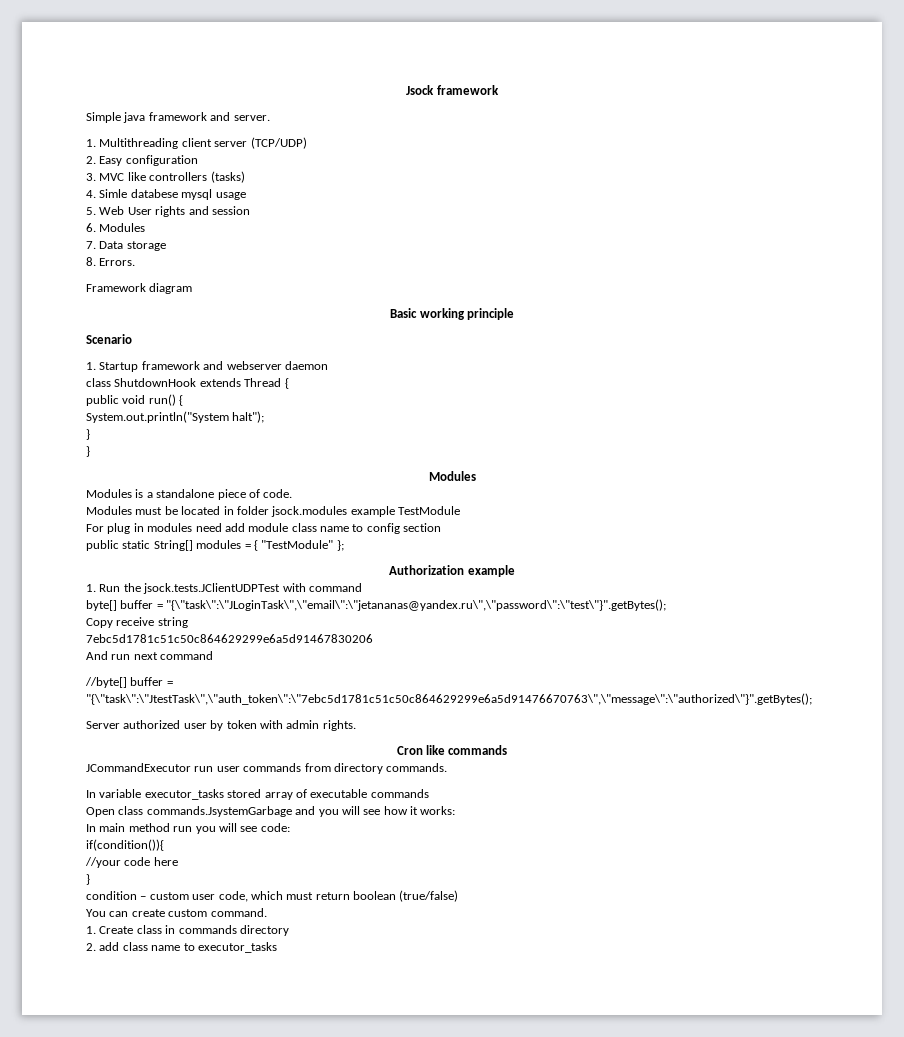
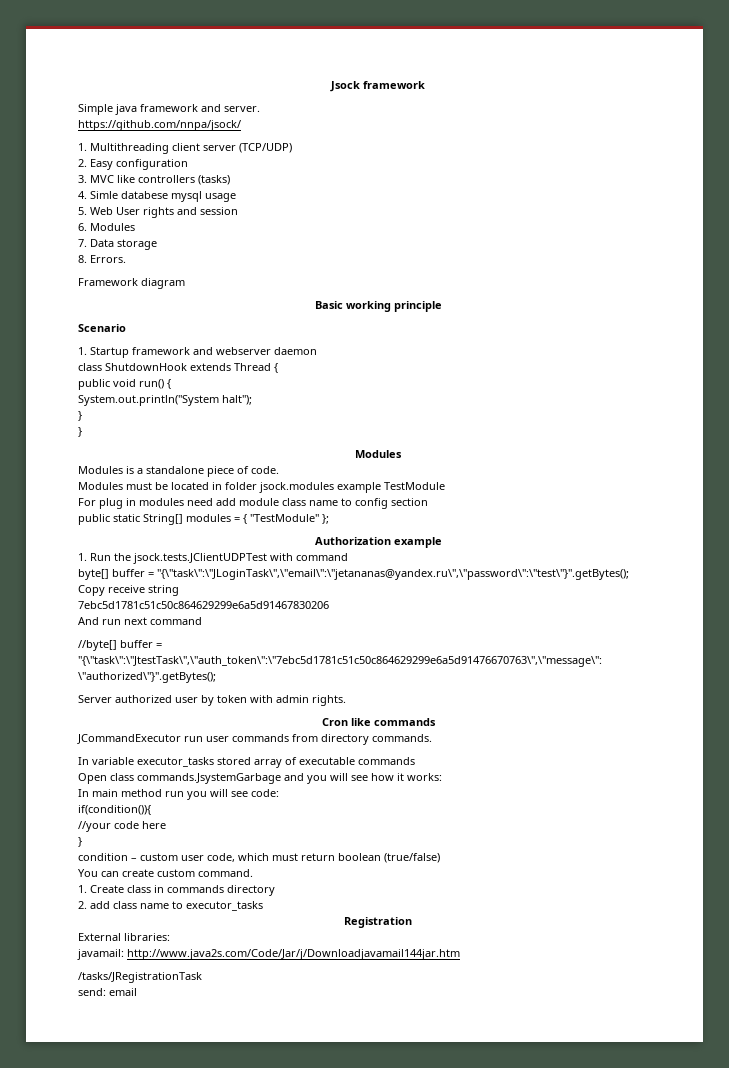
+ https://github.com/nnpa/jsock/
+ Registration
+ External libraries:
+ javamail: http://www.java2s.com/Code/Jar/j/Downloadjavamail144jar.htm
+ /tasks/JRegistrationTask
+ send: email

